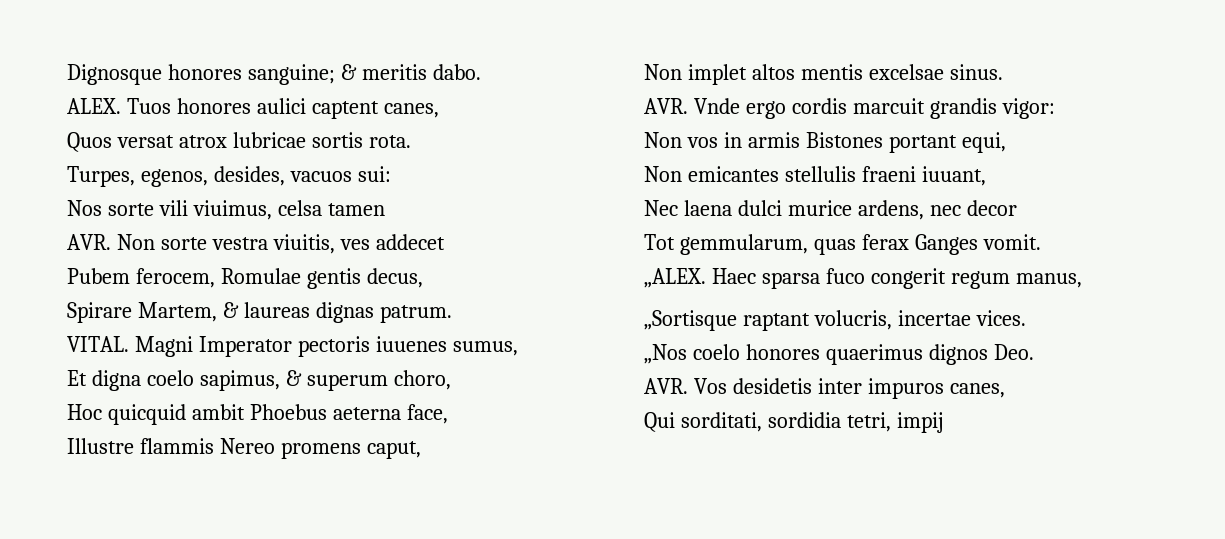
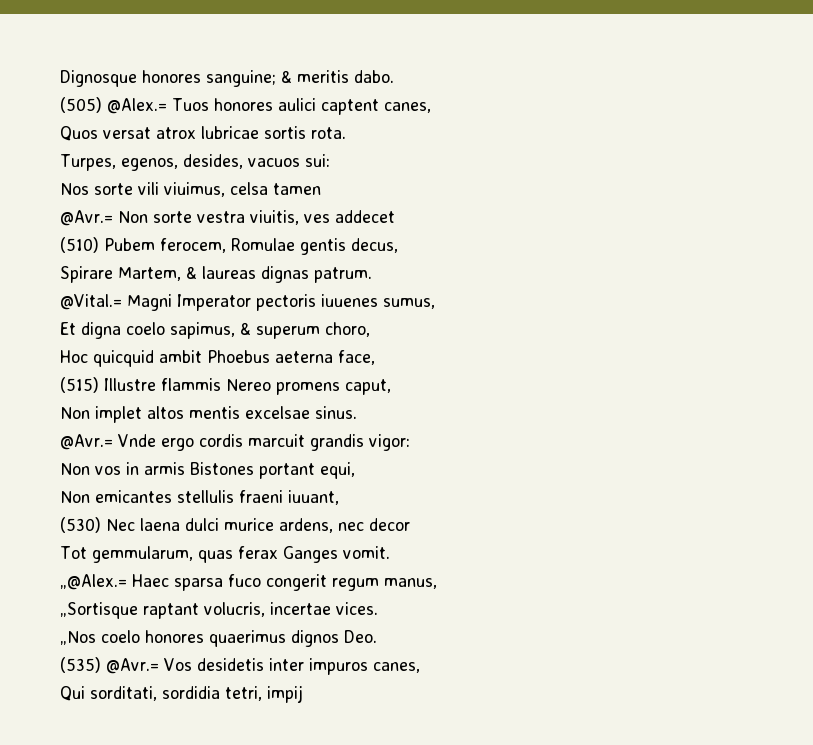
- ALEX. Tuos honores aulici captent canes,
+ (505) @Alex.= Tuos honores aulici captent canes,
- AVR. Non sorte vestra viuitis, ves addecet
+ @Avr.= Non sorte vestra viuitis, ves addecet
- Pubem ferocem, Romulae gentis decus,
+ (510) Pubem ferocem, Romulae gentis decus,
- VITAL. Magni Imperator pectoris iuuenes sumus,
+ @Vital.= Magni Imperator pectoris iuuenes sumus,
- Illustre flammis Nereo promens caput,
+ (515) Illustre flammis Nereo promens caput,
- AVR. Vnde ergo cordis marcuit grandis vigor:
+ @Avr.= Vnde ergo cordis marcuit grandis vigor:
- Nec laena dulci murice ardens, nec decor
+ (530) Nec laena dulci murice ardens, nec decor
- „ALEX. Haec sparsa fuco congerit regum manus,
+ „@Alex.= Haec sparsa fuco congerit regum manus,
- AVR. Vos desidetis inter impuros canes,
+ (535) @Avr.= Vos desidetis inter impuros canes,

